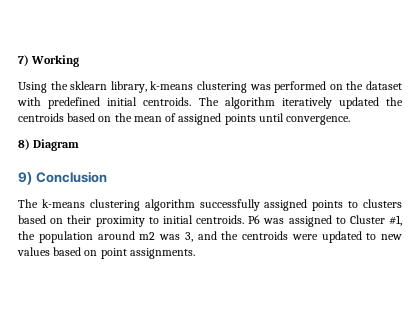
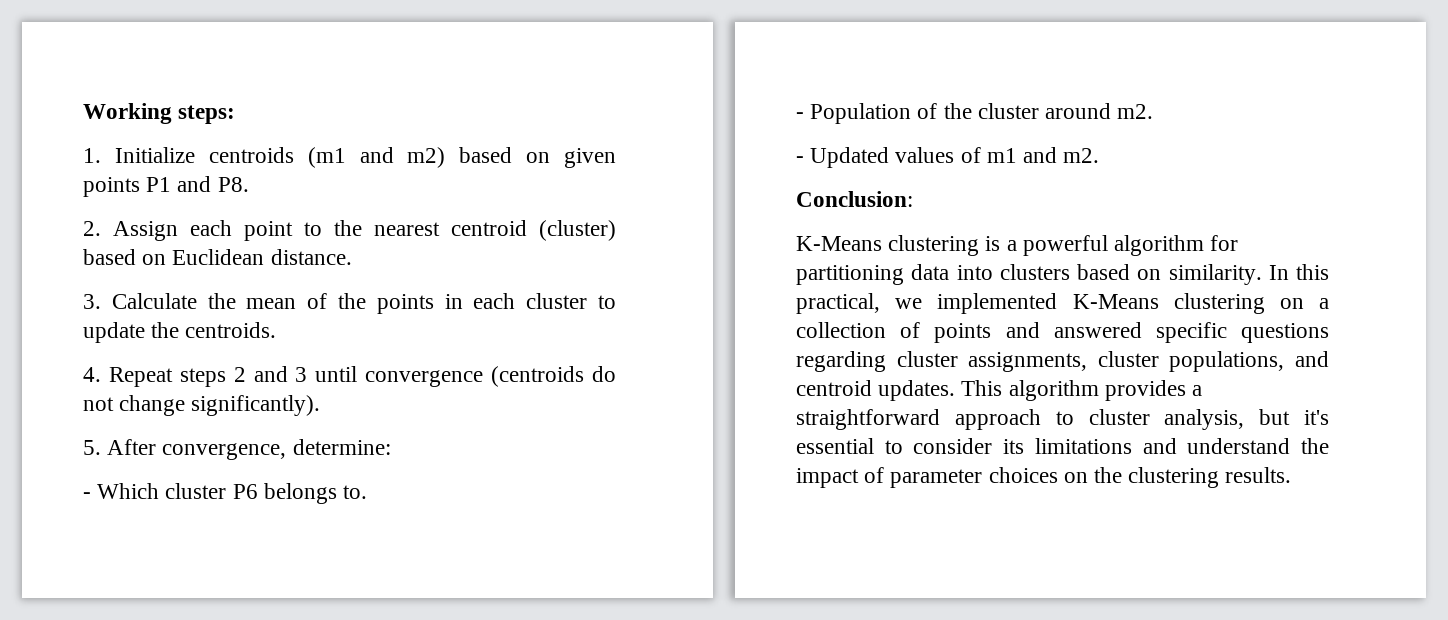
- 7) Working
- Using the sklearn library, k-means clustering was performed on the dataset with predefined initial centroids. The algorithm iteratively updated the centroids based on the mean of assigned points until convergence.
- 8) Diagram
- 9) Conclusion
- The k-means clustering algorithm successfully assigned points to clusters based on their proximity to initial centroids. P6 was assigned to Cluster #1, the population around m2 was 3, and the centroids were updated to new values based on point assignments.
+ Working steps:
+ 1. Initialize centroids (m1 and m2) based on given points P1 and P8.
+ 2. Assign each point to the nearest centroid (cluster) based on Euclidean distance.
+ 3. Calculate the mean of the points in each cluster to update the centroids.
+ 4. Repeat steps 2 and 3 until convergence (centroids do not change significantly).
+ 5. After convergence, determine:
+ - Which cluster P6 belongs to.
+ - Population of the cluster around m2.
+ - Updated values of m1 and m2.
+ Conclusion:
+ K-Means clustering is a powerful algorithm for partitioning data into clusters based on similarity. In this practical, we implemented K-Means clustering on a collection of points and answered specific questions regarding cluster assignments, cluster populations, and centroid updates. This algorithm provides a straightforward approach to cluster analysis, but it's essential to consider its limitations and understand the impact of parameter choices on the clustering results.

